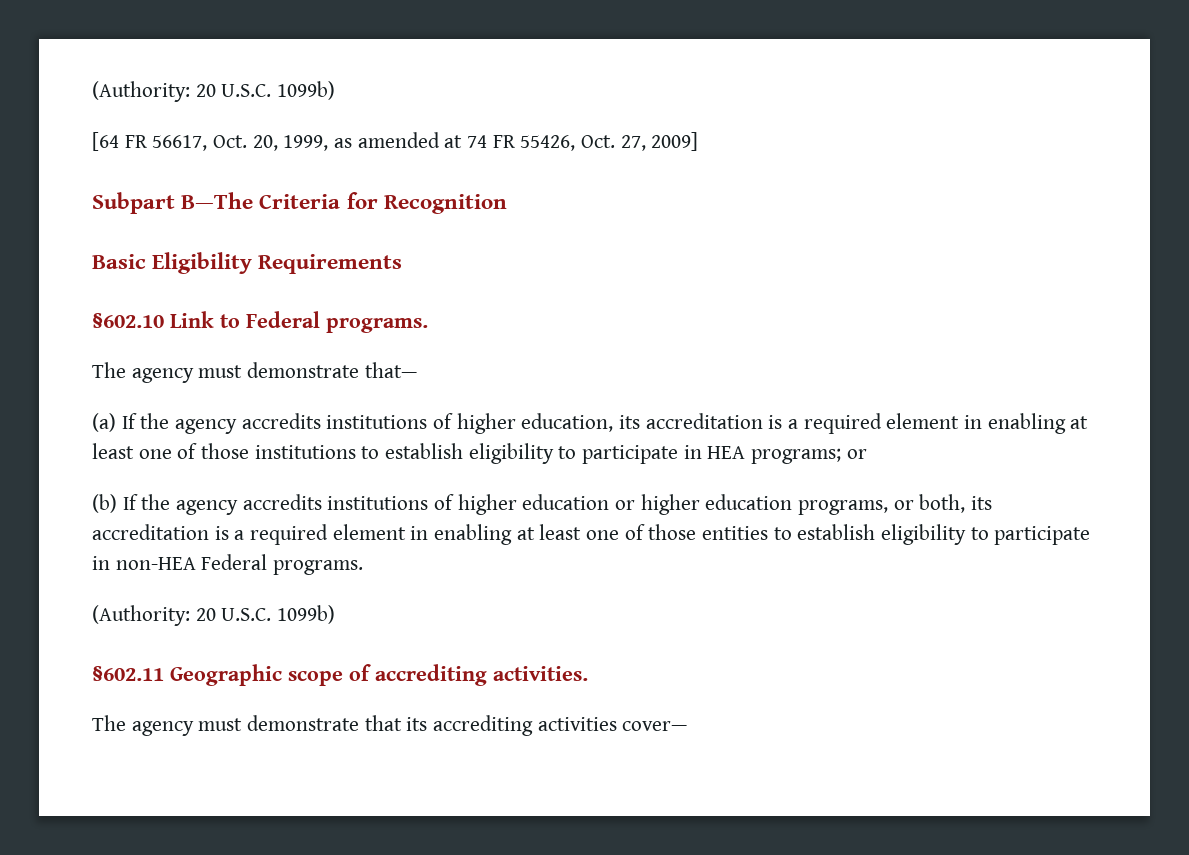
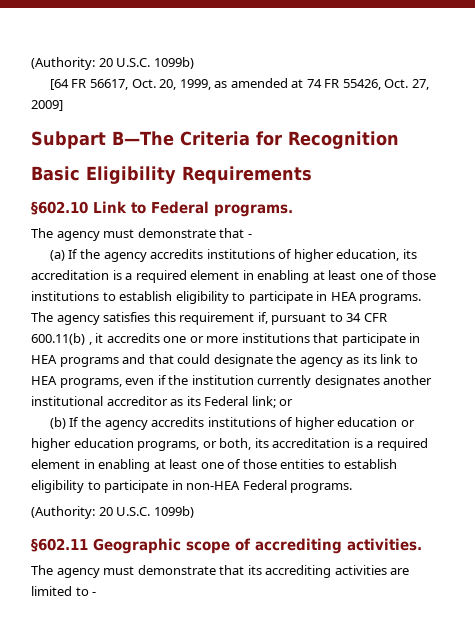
- The agency must demonstrate that—
+ The agency must demonstrate that -
- (a) If the agency accredits institutions of higher education, its accreditation is a required element in enabling at least one of those institutions to establish eligibility to participate in HEA programs; or
+ (a) If the agency accredits institutions of higher education, its accreditation is a required element in enabling at least one of those institutions to establish eligibility to participate in HEA programs. The agency satisfies this requirement if, pursuant to 34 CFR 600.11(b) , it accredits one or more institutions that participate in HEA programs and that could designate the agency as its link to HEA programs, even if the institution currently designates another institutional accreditor as its Federal link; or
- The agency must demonstrate that its accrediting activities cover—
+ The agency must demonstrate that its accrediting activities are limited to -

